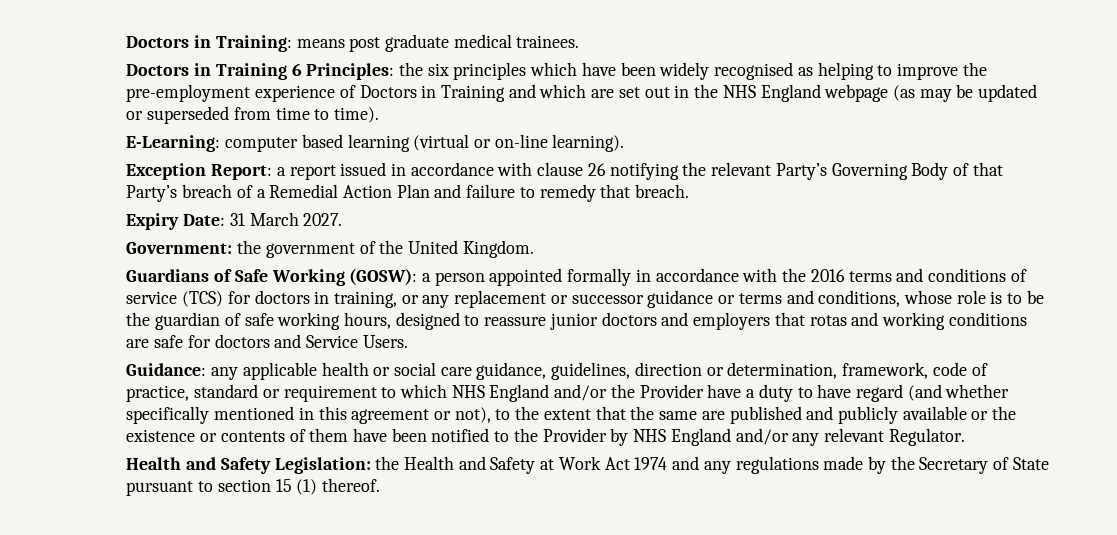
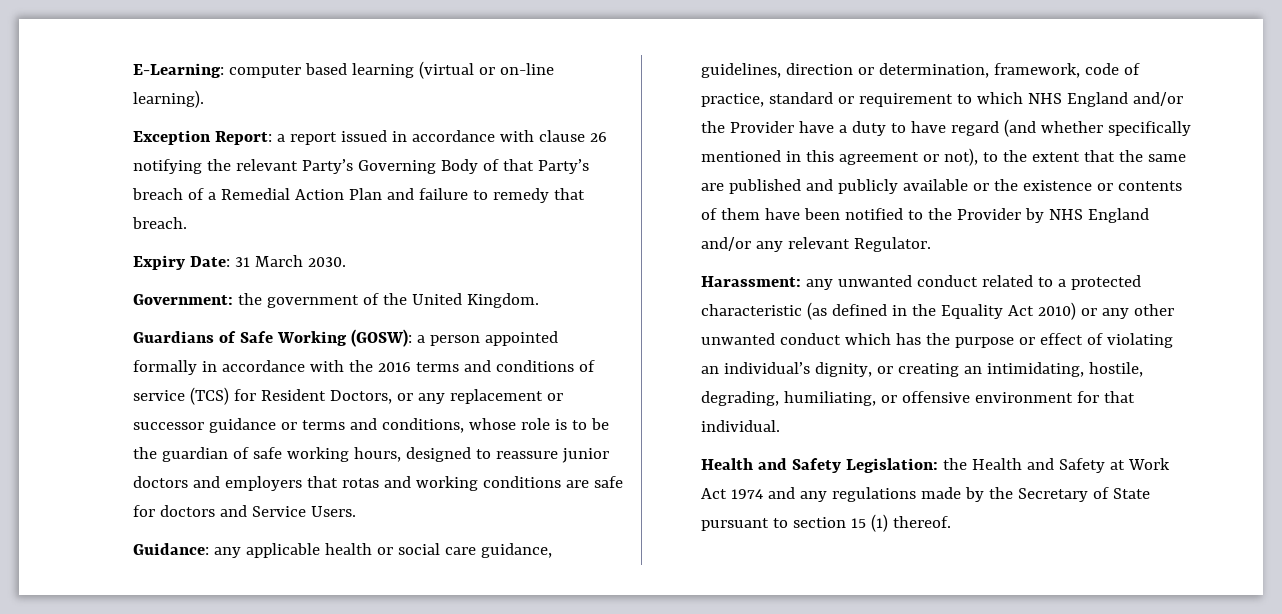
- Doctors in Training: means post graduate medical trainees.
- Doctors in Training 6 Principles: the six principles which have been widely recognised as helping to improve the pre-employment experience of Doctors in Training and which are set out in the NHS England webpage (as may be updated or superseded from time to time).
- Expiry Date: 31 March 2027.
+ Expiry Date: 31 March 2030.
- a person appointed formally in accordance with the 2016 terms and conditions of service (TCS) for doctors in training, or any replacement or successor guidance or terms and conditions, whose role is to be the guardian of safe working hours, designed to reassure junior doctors and employers that rotas and working conditions are safe for doctors and Service Users.
+ a person appointed formally in accordance with the 2016 terms and conditions of service (TCS) for Resident Doctors, or any replacement or successor guidance or terms and conditions, whose role is to be the guardian of safe working hours, designed to reassure junior doctors and employers that rotas and working conditions are safe for doctors and Service Users.
+ Harassment: any unwanted conduct related to a protected characteristic (as defined in the Equality Act 2010) or any other unwanted conduct which has the purpose or effect of violating an individual’s dignity, or creating an intimidating, hostile, degrading, humiliating, or offensive environment for that individual.

